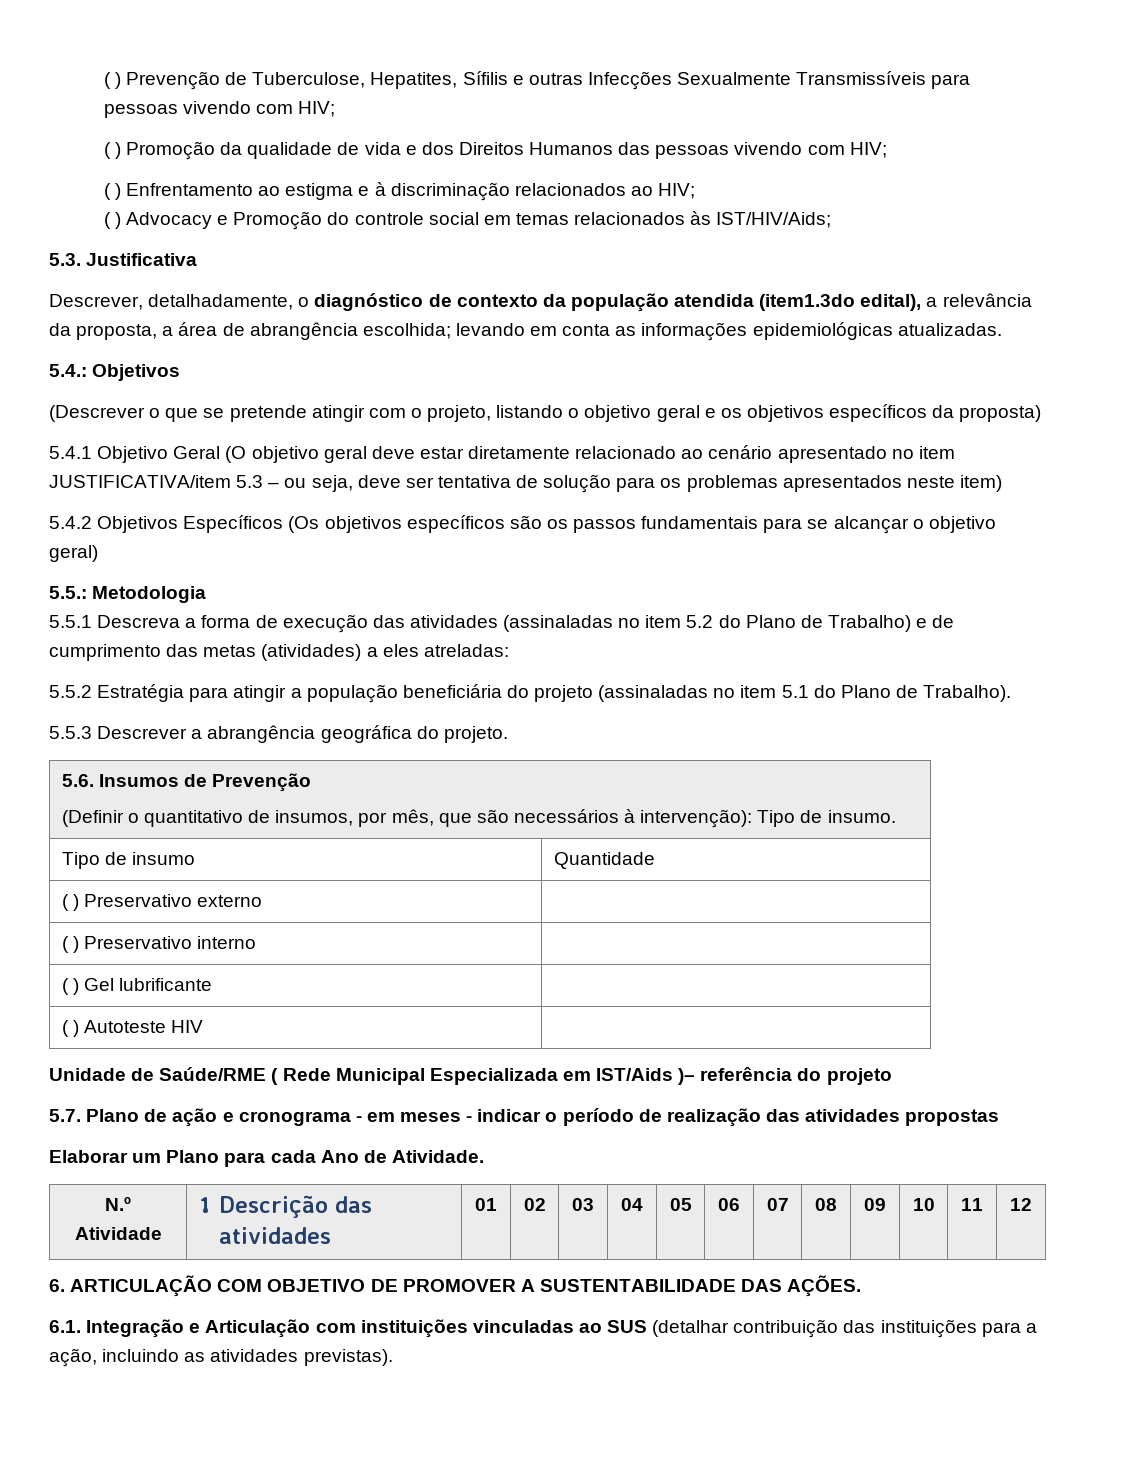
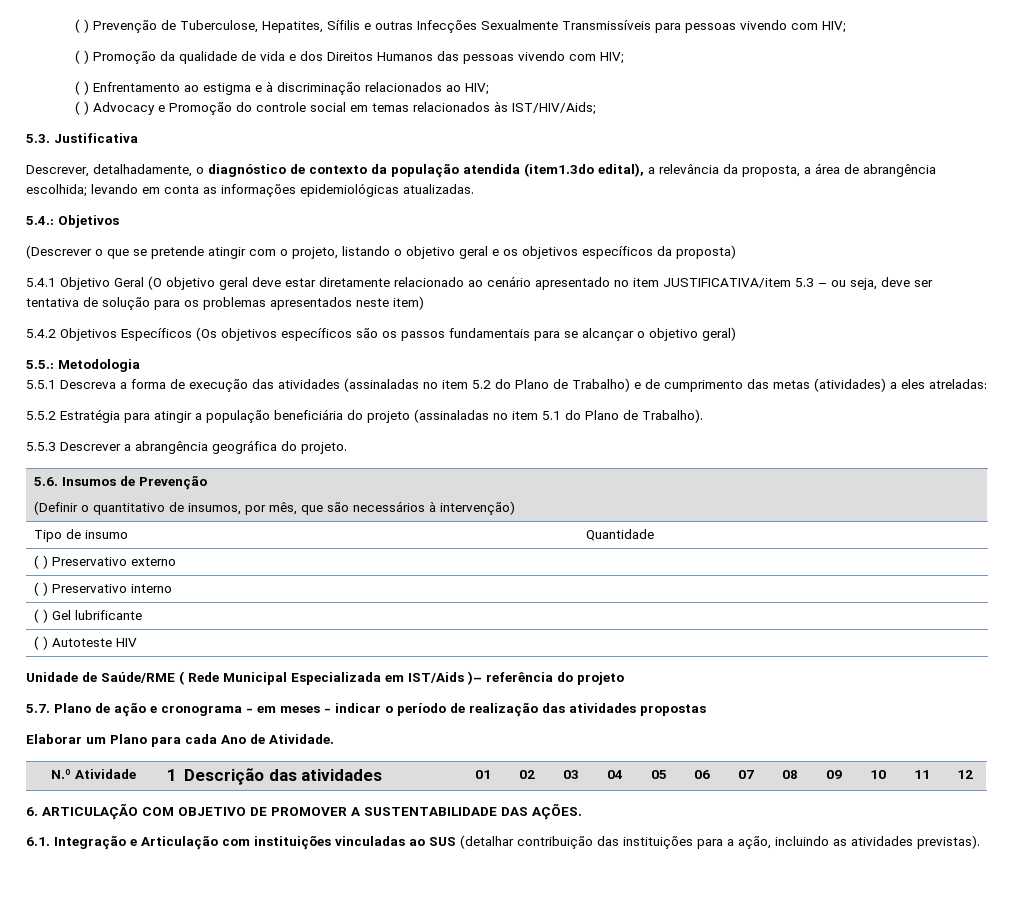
  5.6. Insumos de Prevenção
- (Definir o quantitativo de insumos, por mês, que são necessários à intervenção): Tipo de insumo.
+ (Definir o quantitativo de insumos, por mês, que são necessários à intervenção)

